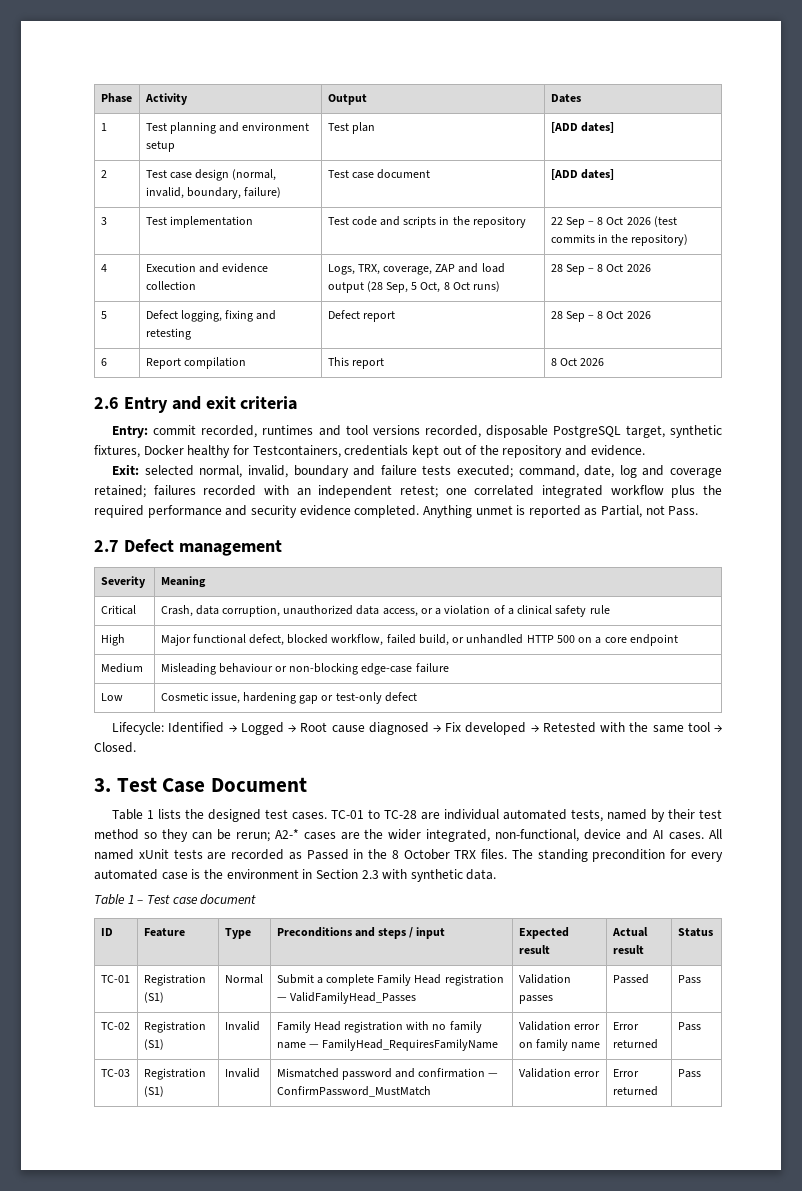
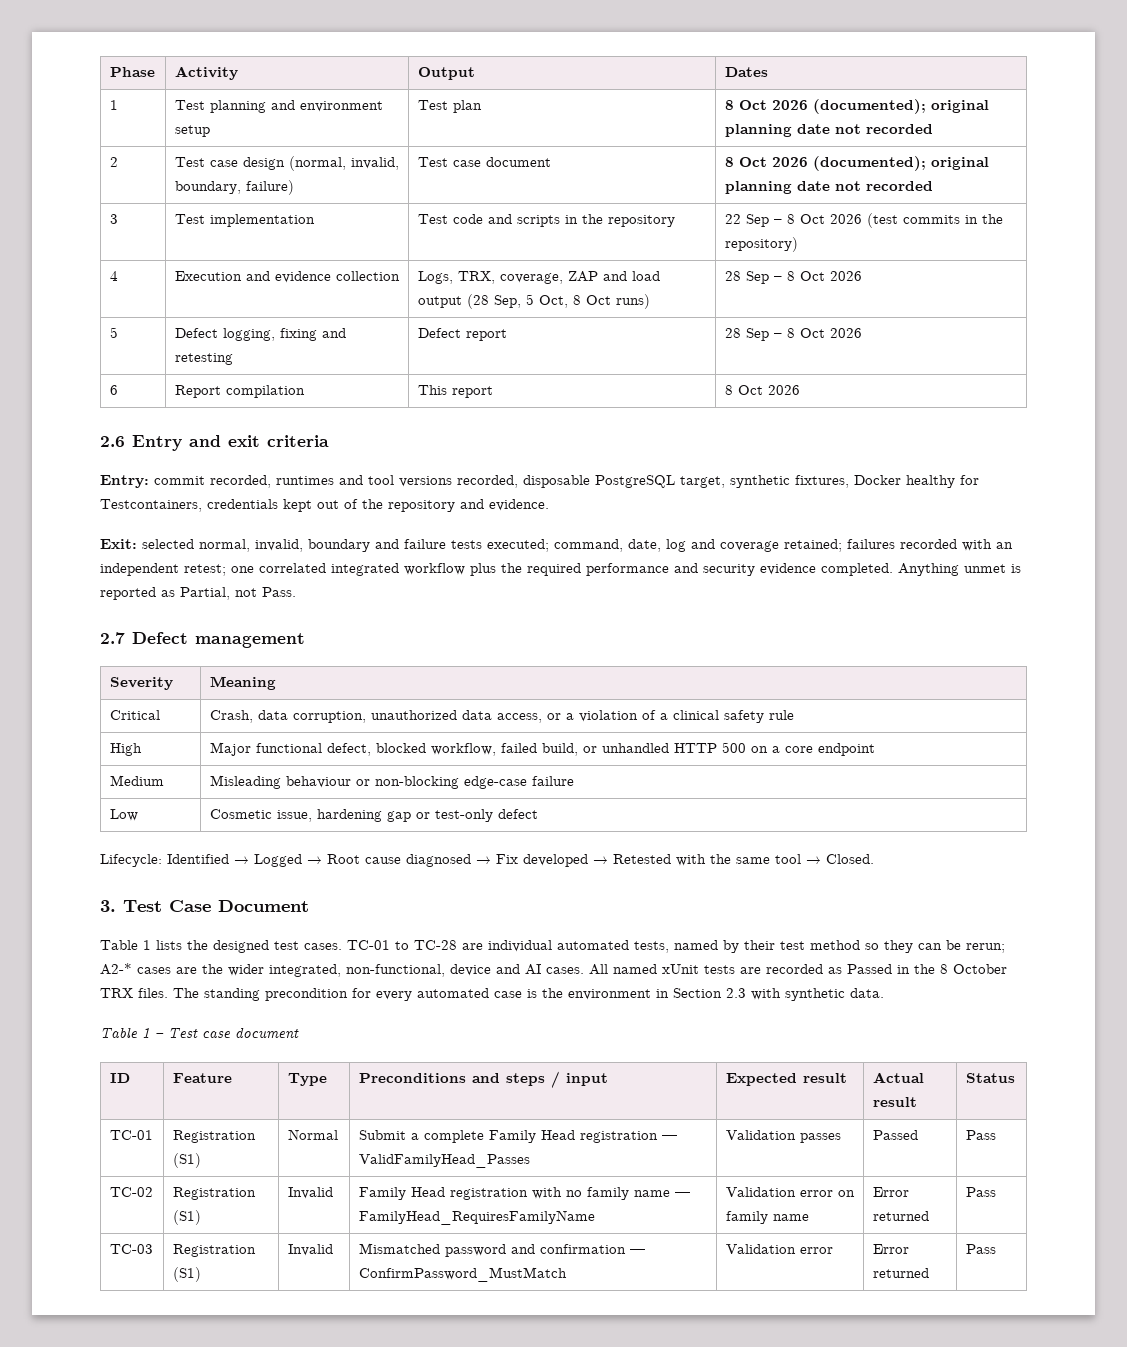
- 1 | Test planning and environment setup | Test plan | [ADD dates]
+ 1 | Test planning and environment setup | Test plan | 8 Oct 2026 (documented); original planning date not recorded
- 2 | Test case design (normal, invalid, boundary, failure) | Test case document | [ADD dates]
+ 2 | Test case design (normal, invalid, boundary, failure) | Test case document | 8 Oct 2026 (documented); original planning date not recorded

